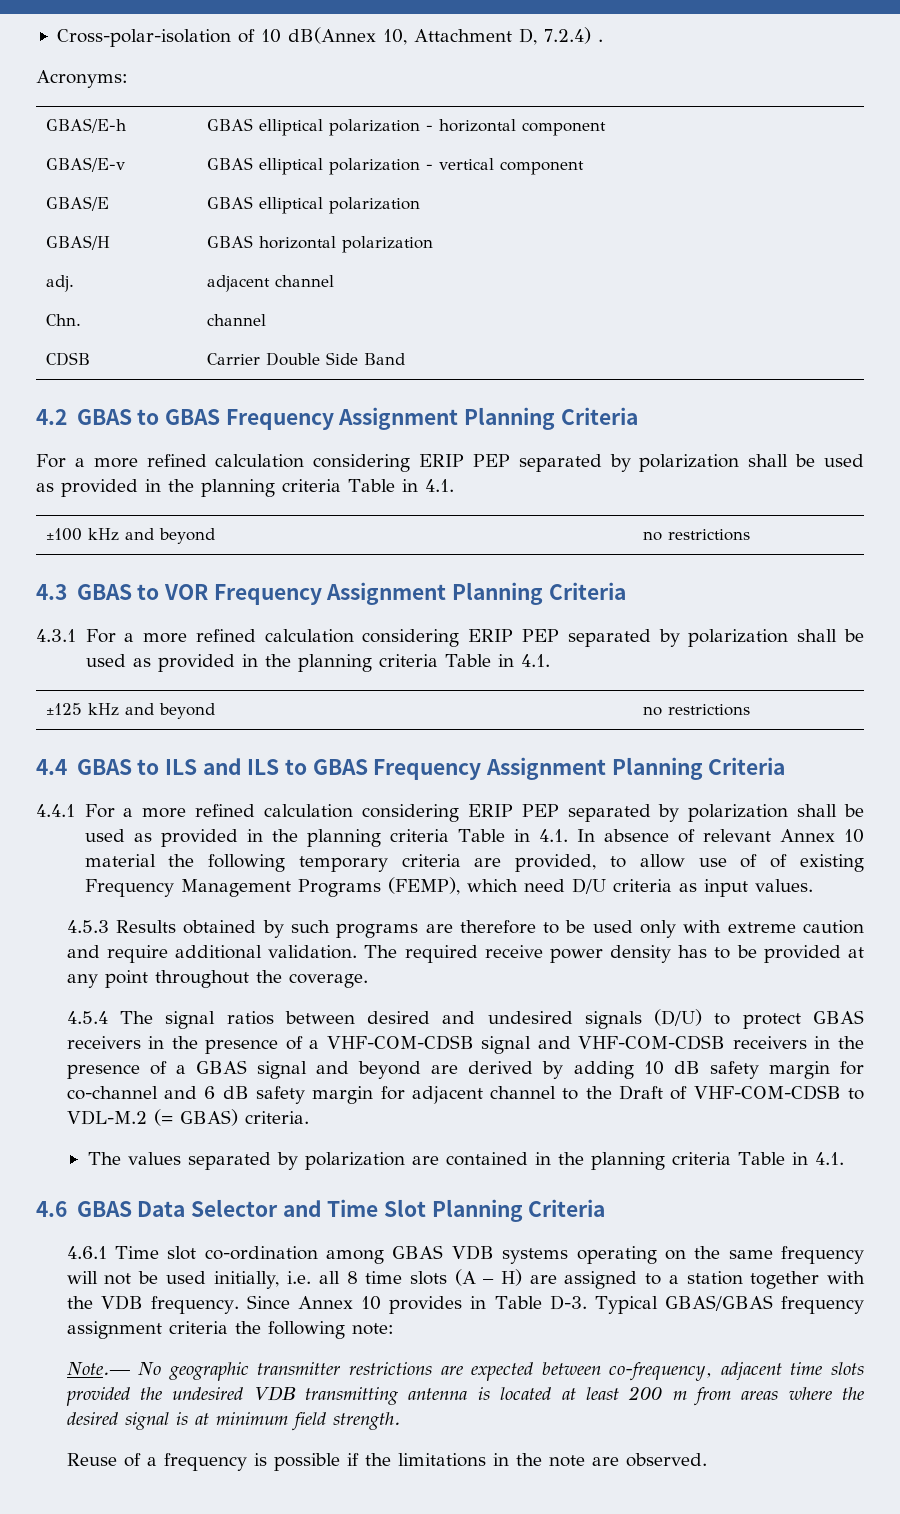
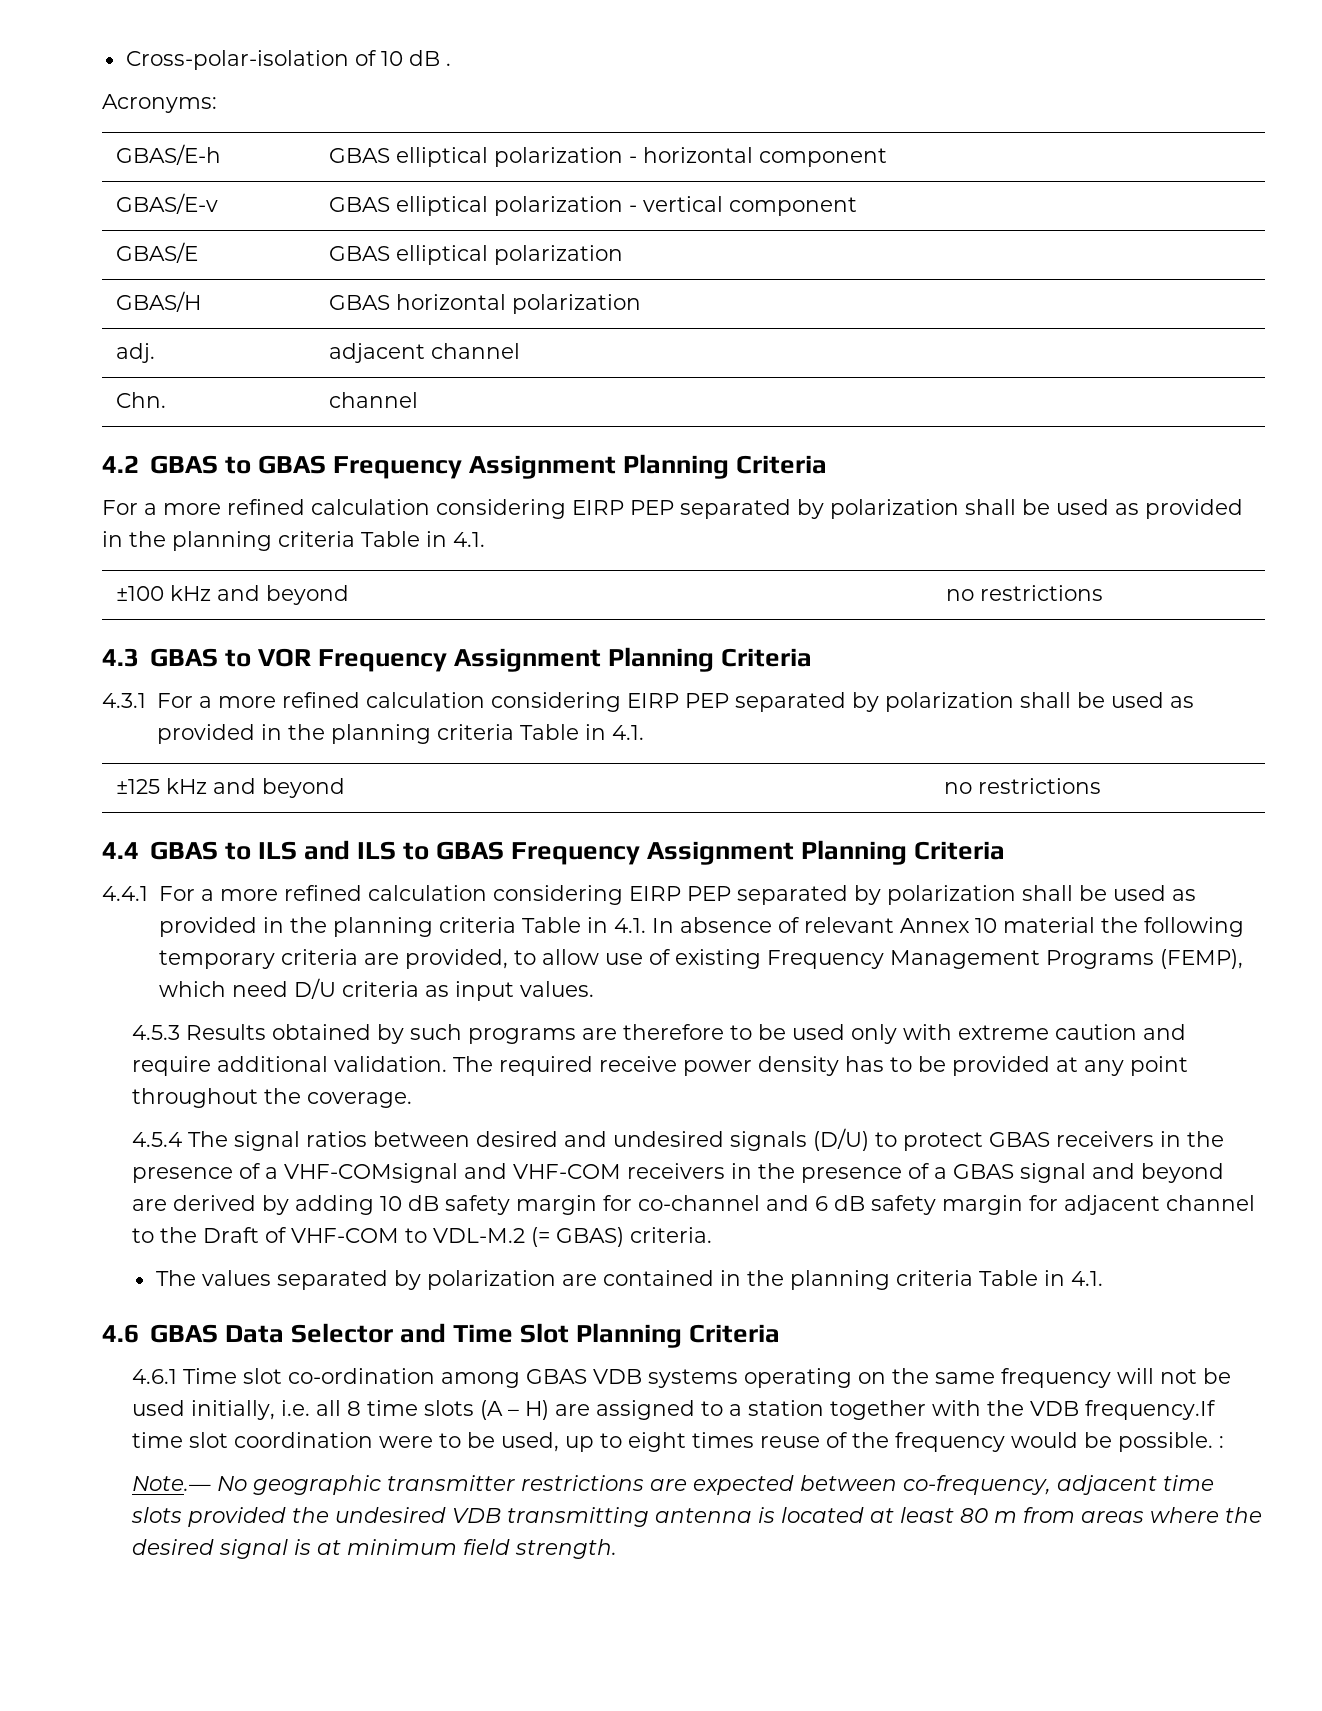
- Cross-polar-isolation of 10 dB(Annex 10, Attachment D, 7.2.4) .
+ Cross-polar-isolation of 10 dB .
- CDSB | Carrier Double Side Band
  4.2 GBAS to GBAS Frequency Assignment Planning Criteria
- For a more refined calculation considering ERIP PEP separated by polarization shall be used as provided in the planning criteria Table in 4.1.
+ For a more refined calculation considering EIRP PEP separated by polarization shall be used as provided in the planning criteria Table in 4.1.
- 4.3.1 For a more refined calculation considering ERIP PEP separated by polarization shall be used as provided in the planning criteria Table in 4.1.
+ 4.3.1 For a more refined calculation considering EIRP PEP separated by polarization shall be used as provided in the planning criteria Table in 4.1.
- 4.4.1 For a more refined calculation considering ERIP PEP separated by polarization shall be used as provided in the planning criteria Table in 4.1. In absence of relevant Annex 10 material the following temporary criteria are provided, to allow use of of existing Frequency Management Programs (FEMP), which need D/U criteria as input values.
+ 4.4.1 For a more refined calculation considering EIRP PEP separated by polarization shall be used as provided in the planning criteria Table in 4.1. In absence of relevant Annex 10 material the following temporary criteria are provided, to allow use of existing Frequency Management Programs (FEMP), which need D/U criteria as input values.
- 4.5.4 The signal ratios between desired and undesired signals (D/U) to protect GBAS receivers in the presence of a VHF-COM-CDSB signal and VHF-COM-CDSB receivers in the presence of a GBAS signal and beyond are derived by adding 10 dB safety margin for co-channel and 6 dB safety margin for adjacent channel to the Draft of VHF-COM-CDSB to VDL-M.2 (= GBAS) criteria.
+ 4.5.4 The signal ratios between desired and undesired signals (D/U) to protect GBAS receivers in the presence of a VHF-COMsignal and VHF-COM receivers in the presence of a GBAS signal and beyond are derived by adding 10 dB safety margin for co-channel and 6 dB safety margin for adjacent channel to the Draft of VHF-COM to VDL-M.2 (= GBAS) criteria.
- 4.6.1 Time slot co-ordination among GBAS VDB systems operating on the same frequency will not be used initially, i.e. all 8 time slots (A – H) are assigned to a station together with the VDB frequency. Since Annex 10 provides in Table D-3. Typical GBAS/GBAS frequency assignment criteria the following note:
+ 4.6.1 Time slot co-ordination among GBAS VDB systems operating on the same frequency will not be used initially, i.e. all 8 time slots (A – H) are assigned to a station together with the VDB frequency.If time slot coordination were to be used, up to eight times reuse of the frequency would be possible. :
- Note.— No geographic transmitter restrictions are expected between co-frequency, adjacent time slots provided the undesired VDB transmitting antenna is located at least 200 m from areas where the desired signal is at minimum field strength.
+ Note.— No geographic transmitter restrictions are expected between co-frequency, adjacent time slots provided the undesired VDB transmitting antenna is located at least 80 m from areas where the desired signal is at minimum field strength.
- Reuse of a frequency is possible if the limitations in the note are observed.

